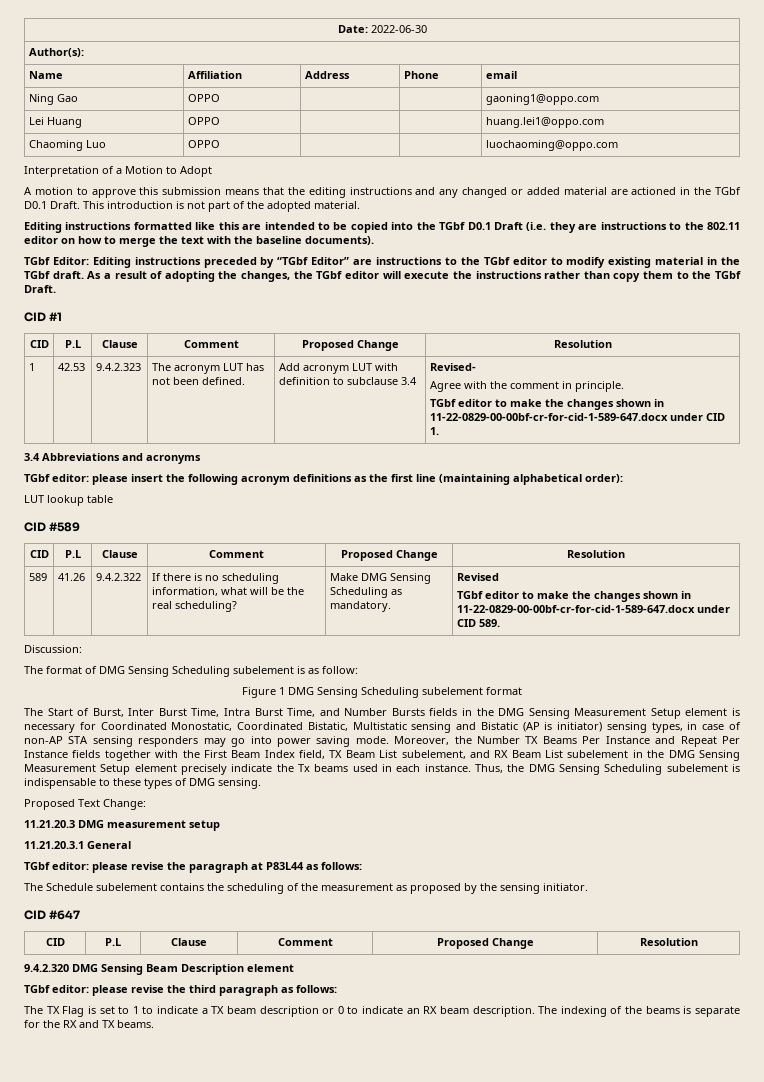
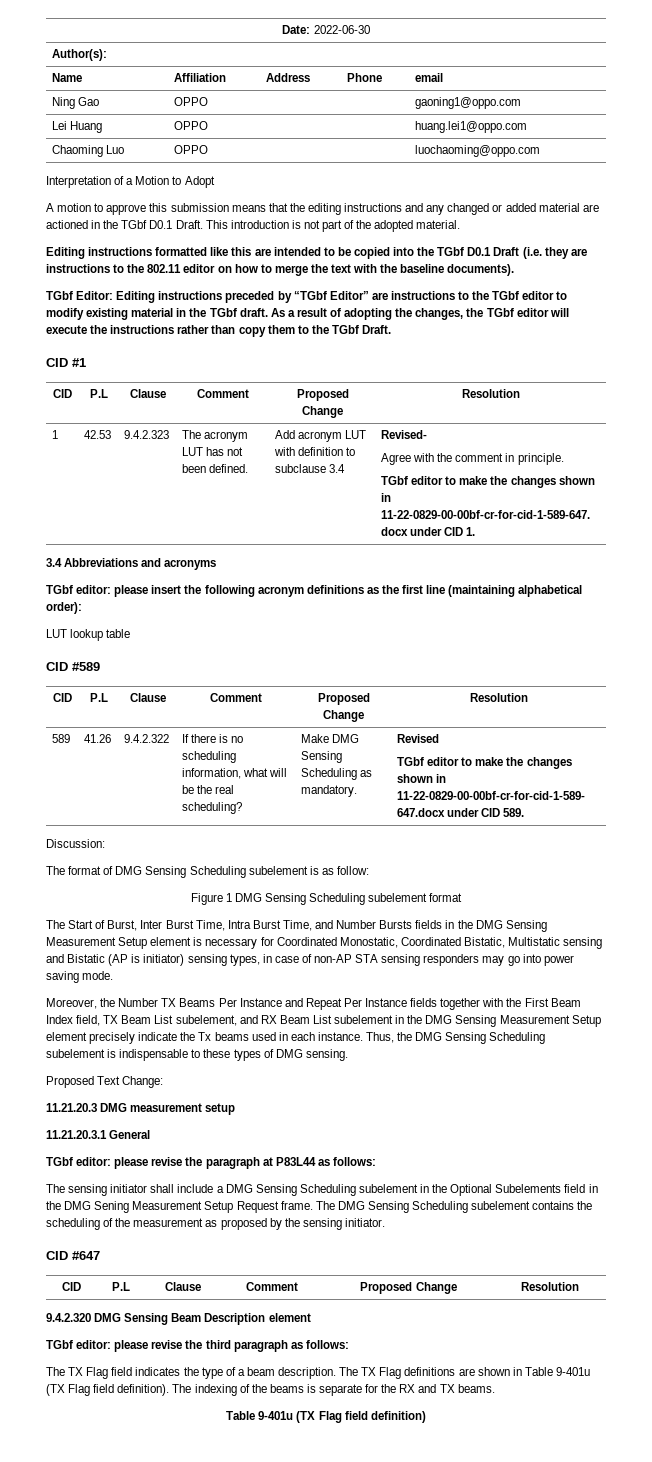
- The Start of Burst, Inter Burst Time, Intra Burst Time, and Number Bursts fields in the DMG Sensing Measurement Setup element is necessary for Coordinated Monostatic, Coordinated Bistatic, Multistatic sensing and Bistatic (AP is initiator) sensing types, in case of non-AP STA sensing responders may go into power saving mode. Moreover, the Number TX Beams Per Instance and Repeat Per Instance fields together with the First Beam Index field, TX Beam List subelement, and RX Beam List subelement in the DMG Sensing Measurement Setup element precisely indicate the Tx beams used in each instance.
+ The Start of Burst, Inter Burst Time, Intra Burst Time, and Number Bursts fields in the DMG Sensing Measurement Setup element is necessary for Coordinated Monostatic, Coordinated Bistatic, Multistatic sensing and Bistatic (AP is initiator) sensing types, in case of non-AP STA sensing responders may go into power saving mode.
+ Moreover, the Number TX Beams Per Instance and Repeat Per Instance fields together with the First Beam Index field, TX Beam List subelement, and RX Beam List subelement in the DMG Sensing Measurement Setup element precisely indicate the Tx beams used in each instance.
- The Schedule subelement contains the scheduling of the measurement as proposed by the sensing initiator.
+ The sensing initiator shall include a DMG Sensing Scheduling subelement in the Optional Subelements field in the DMG Sening Measurement Setup Request frame. The DMG Sensing Scheduling subelement contains the scheduling of the measurement as proposed by the sensing initiator.
- The TX Flag is set to 1 to indicate a TX beam description or 0 to indicate an RX beam description.
+ The TX Flag field indicates the type of a beam description. The TX Flag definitions are shown in Table 9-401u (TX Flag field definition).
+ Table 9-401u (TX Flag field definition)

